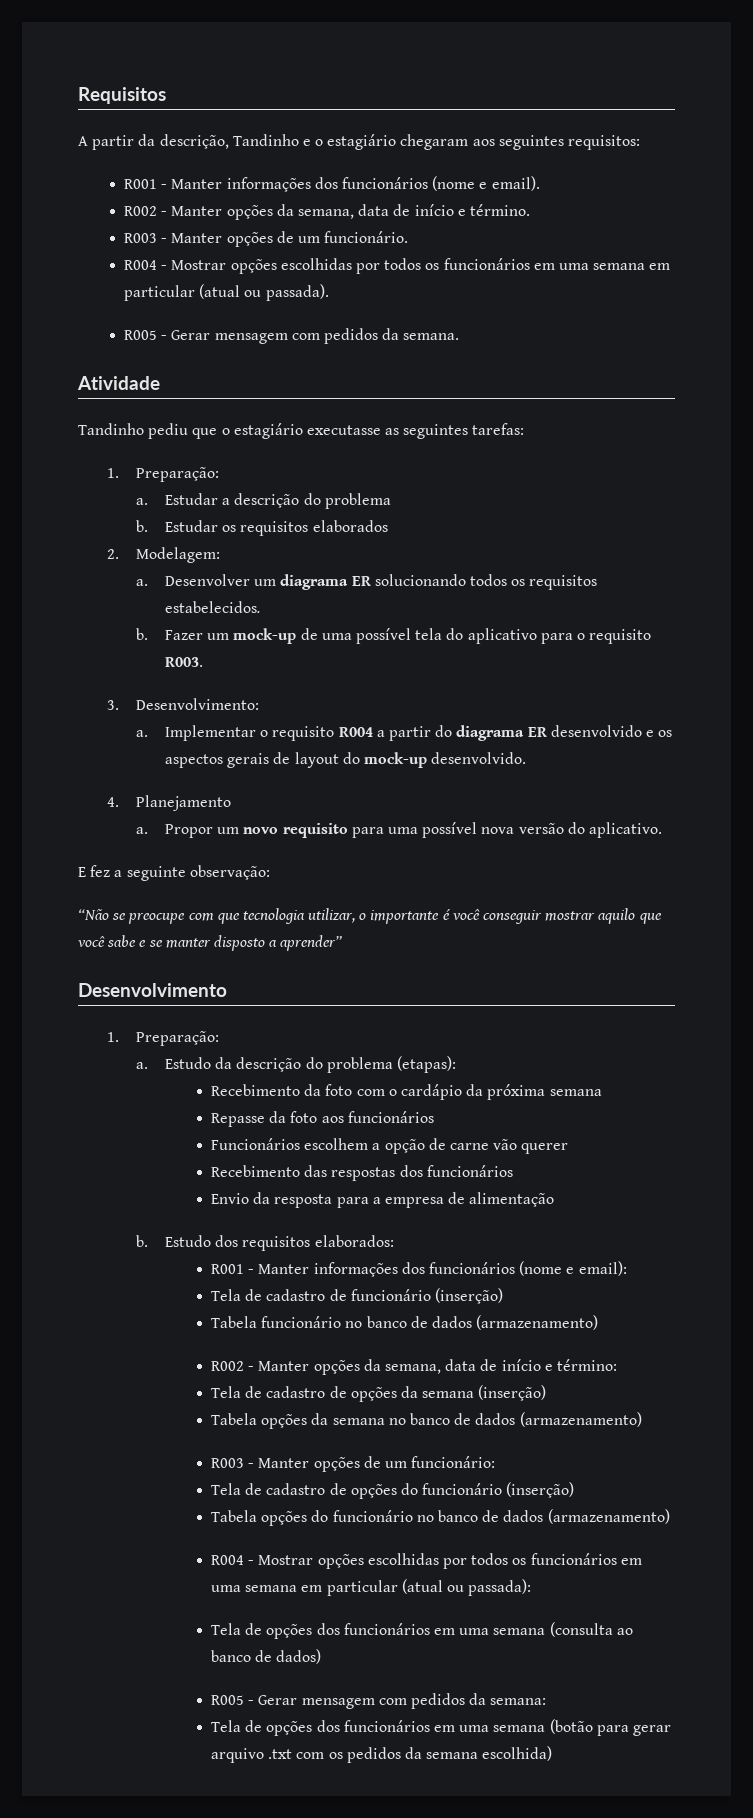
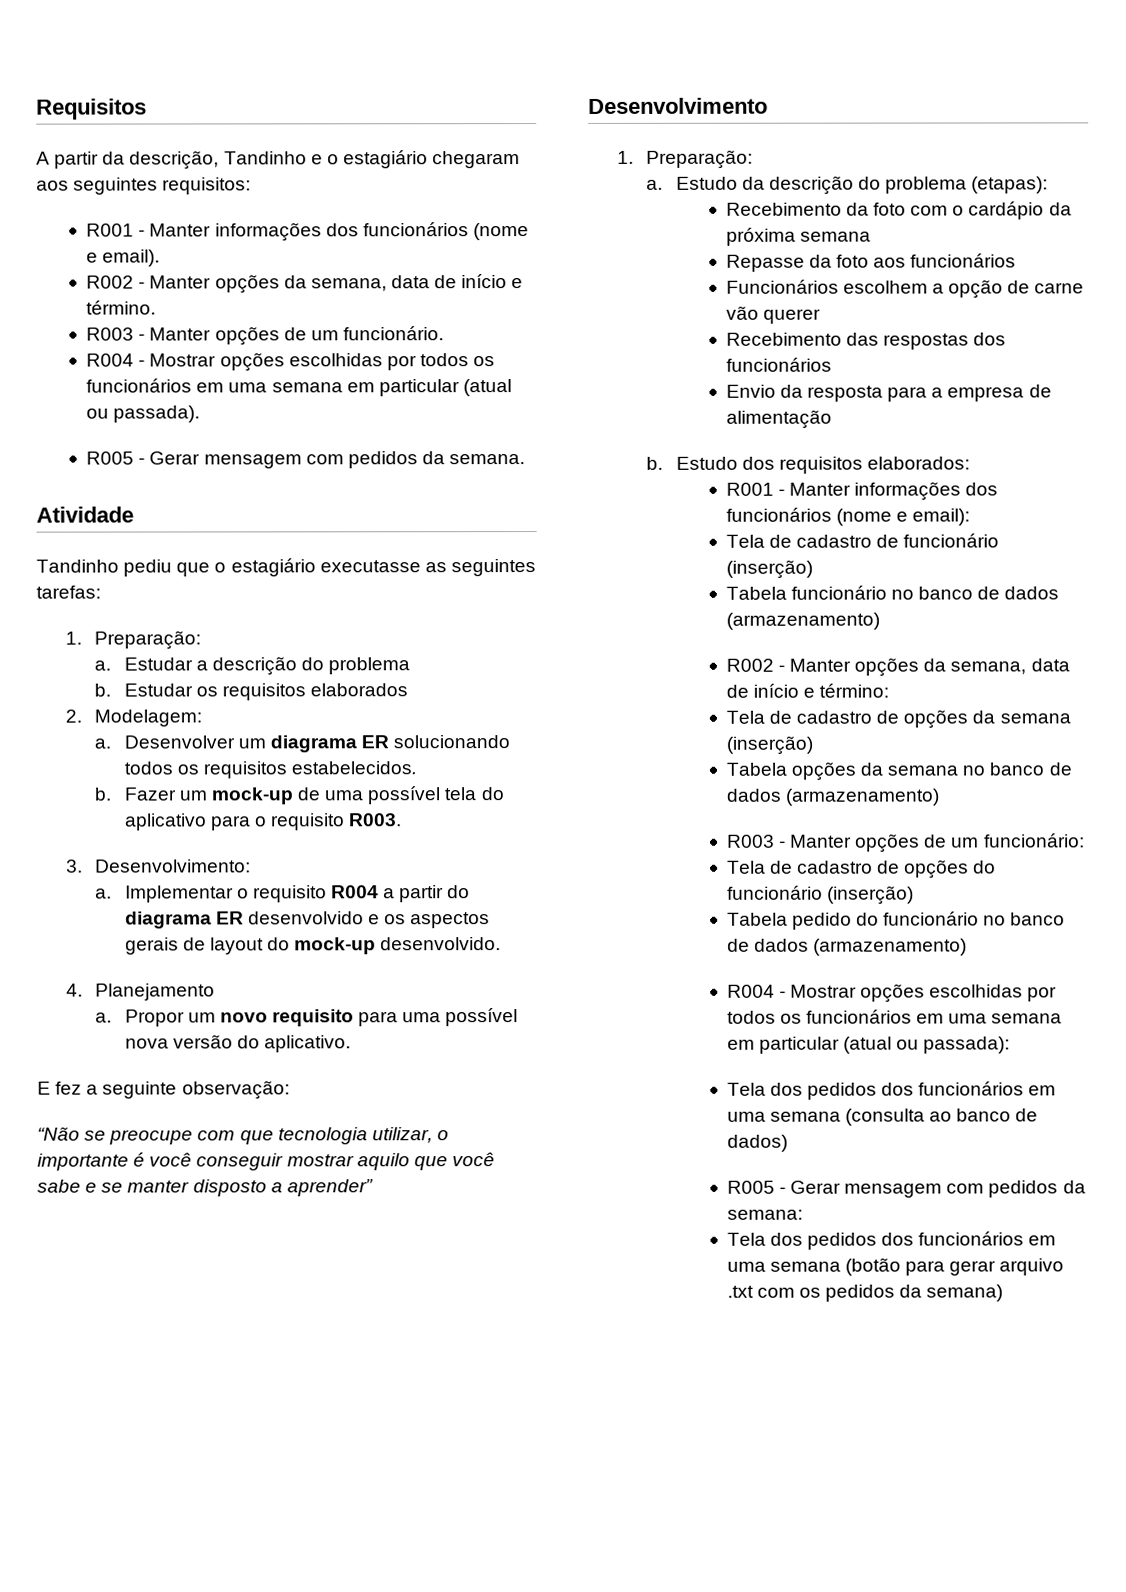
- Tabela opções do funcionário no banco de dados (armazenamento)
+ Tabela pedido do funcionário no banco de dados (armazenamento)
- Tela de opções dos funcionários em uma semana (consulta ao banco de dados)
+ Tela dos pedidos dos funcionários em uma semana (consulta ao banco de dados)
- Tela de opções dos funcionários em uma semana (botão para gerar arquivo .txt com os pedidos da semana escolhida)
+ Tela dos pedidos dos funcionários em uma semana (botão para gerar arquivo .txt com os pedidos da semana)

